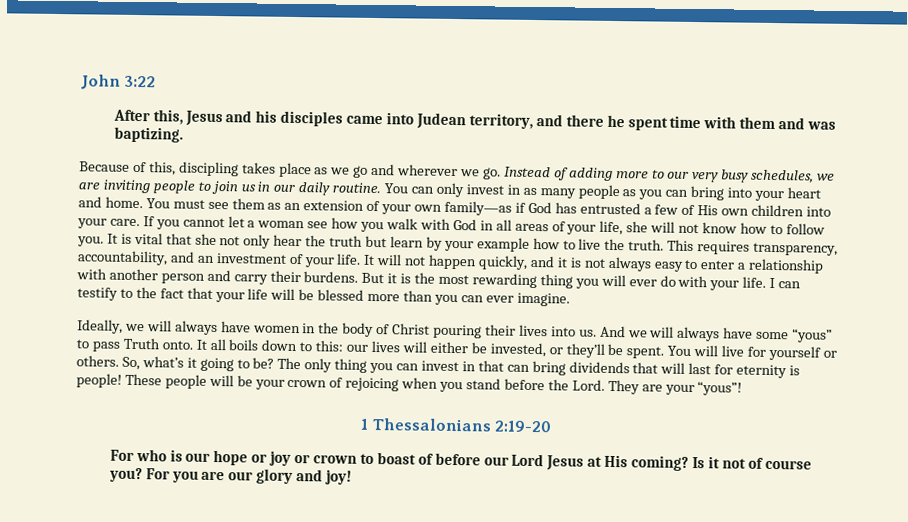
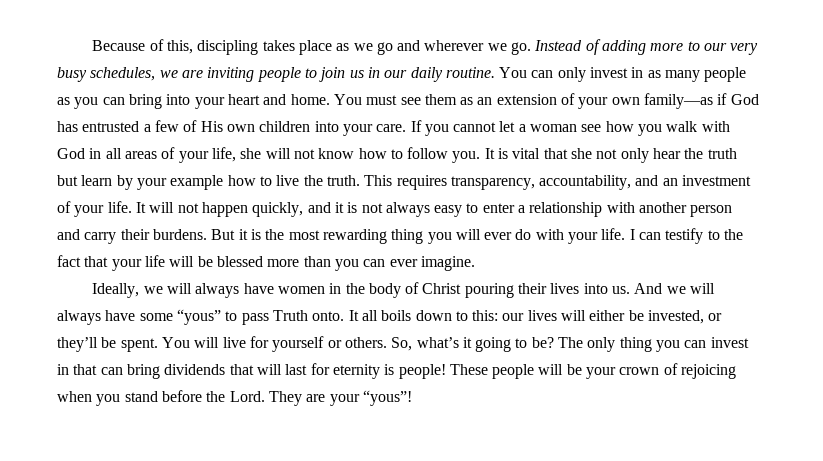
- John 3:22
- After this, Jesus and his disciples came into Judean territory, and there he spent time with them and was baptizing.
- 1 Thessalonians 2:19-20
- For who is our hope or joy or crown to boast of before our Lord Jesus at His coming? Is it not of course you? For you are our glory and joy!

